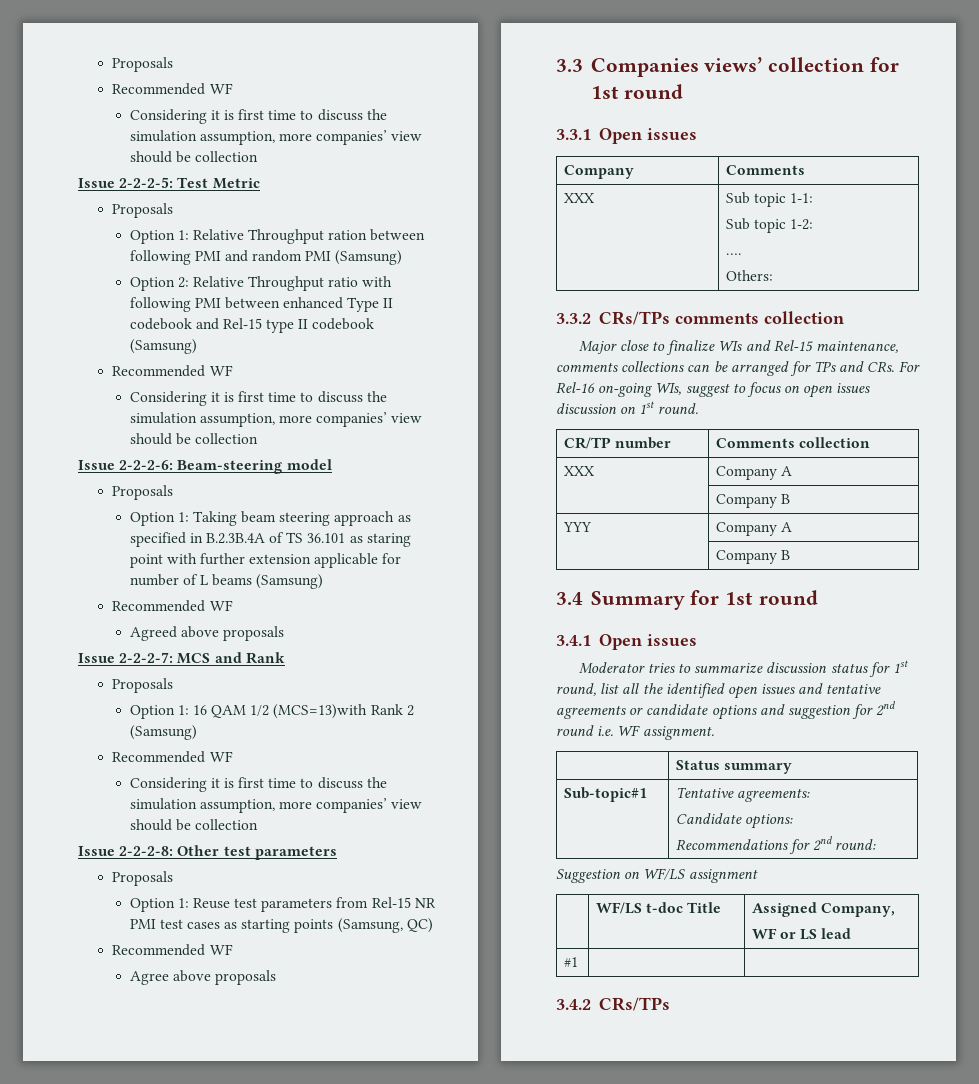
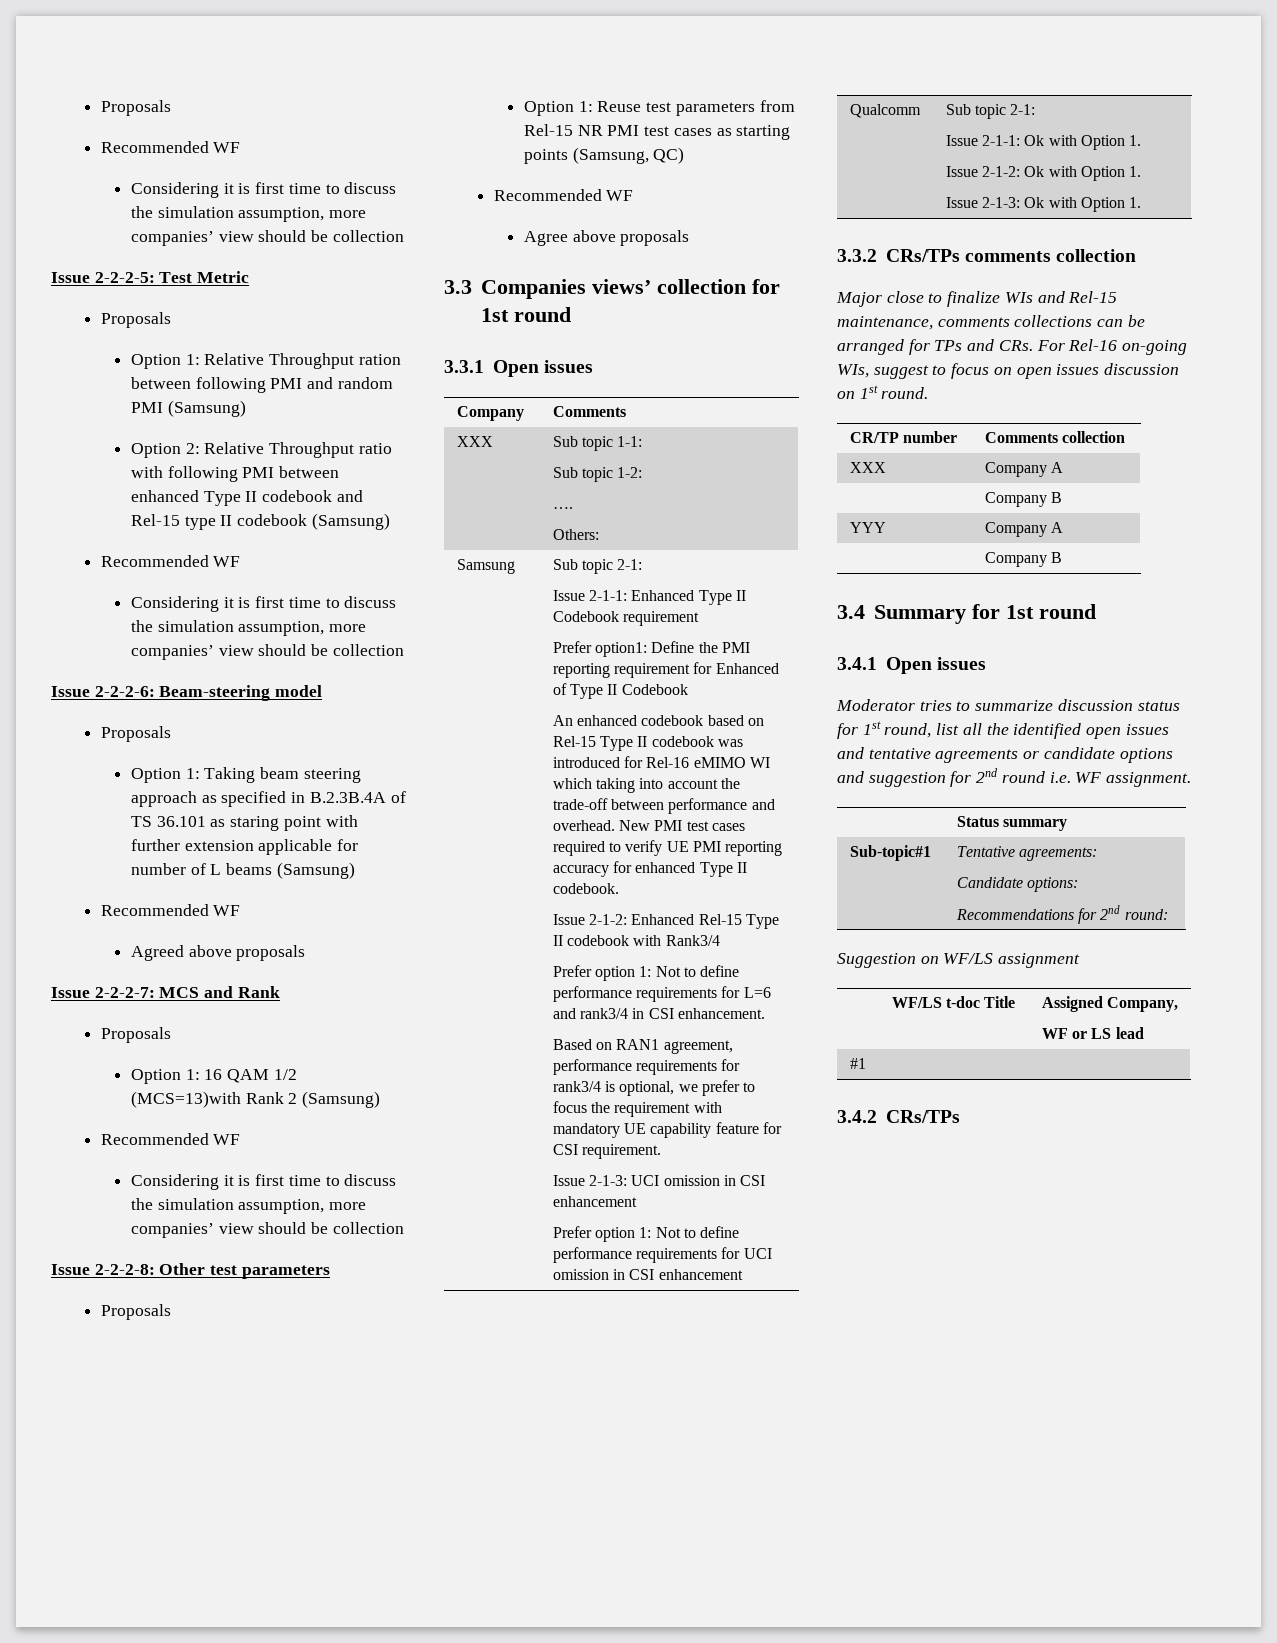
+ Samsung | Sub topic 2-1:
+ Issue 2-1-1: Enhanced Type II Codebook requirement
+ Prefer option1: Define the PMI reporting requirement for Enhanced of Type II Codebook
+ An enhanced codebook based on Rel-15 Type II codebook was introduced for Rel-16 eMIMO WI which taking into account the trade-off between performance and overhead. New PMI test cases required to verify UE PMI reporting accuracy for enhanced Type II codebook.
+ Issue 2-1-2: Enhanced Rel-15 Type II codebook with Rank3/4
+ Prefer option 1: Not to define performance requirements for L=6 and rank3/4 in CSI enhancement.
+ Based on RAN1 agreement, performance requirements for rank3/4 is optional, we prefer to focus the requirement with mandatory UE capability feature for CSI requirement.
+ Issue 2-1-3: UCI omission in CSI enhancement
+ Prefer option 1: Not to define performance requirements for UCI omission in CSI enhancement
+ Qualcomm | Sub topic 2-1:
+ Issue 2-1-1: Ok with Option 1.
+ Issue 2-1-2: Ok with Option 1.
+ Issue 2-1-3: Ok with Option 1.

